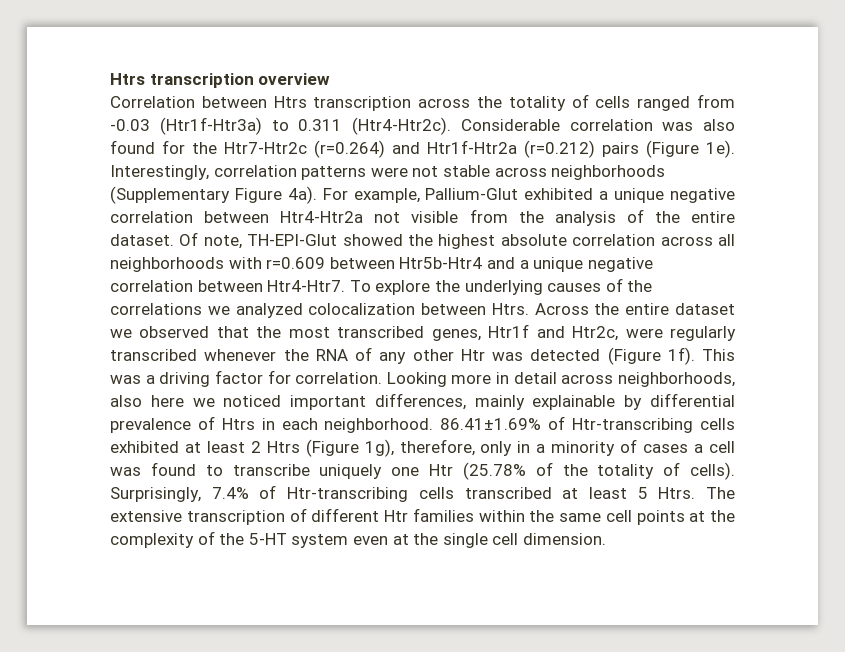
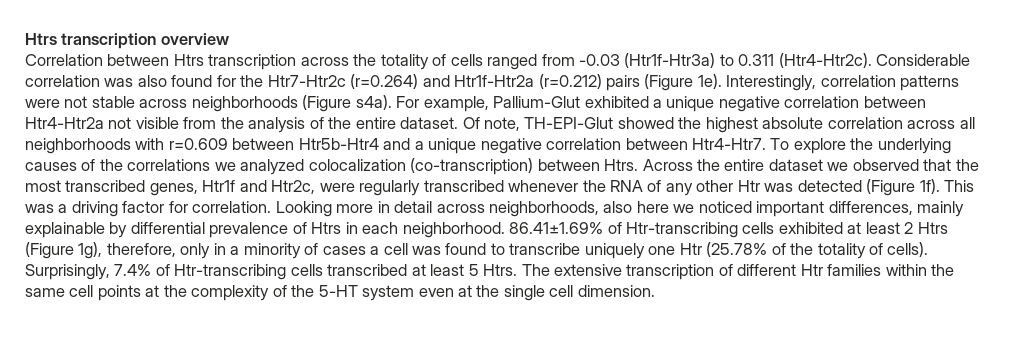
- Interestingly, correlation patterns were not stable across neighborhoods (Supplementary Figure 4a).
+ Interestingly, correlation patterns were not stable across neighborhoods (Figure s4a).
- To explore the underlying causes of the correlations we analyzed colocalization between Htrs.
+ To explore the underlying causes of the correlations we analyzed colocalization (co-transcription) between Htrs.

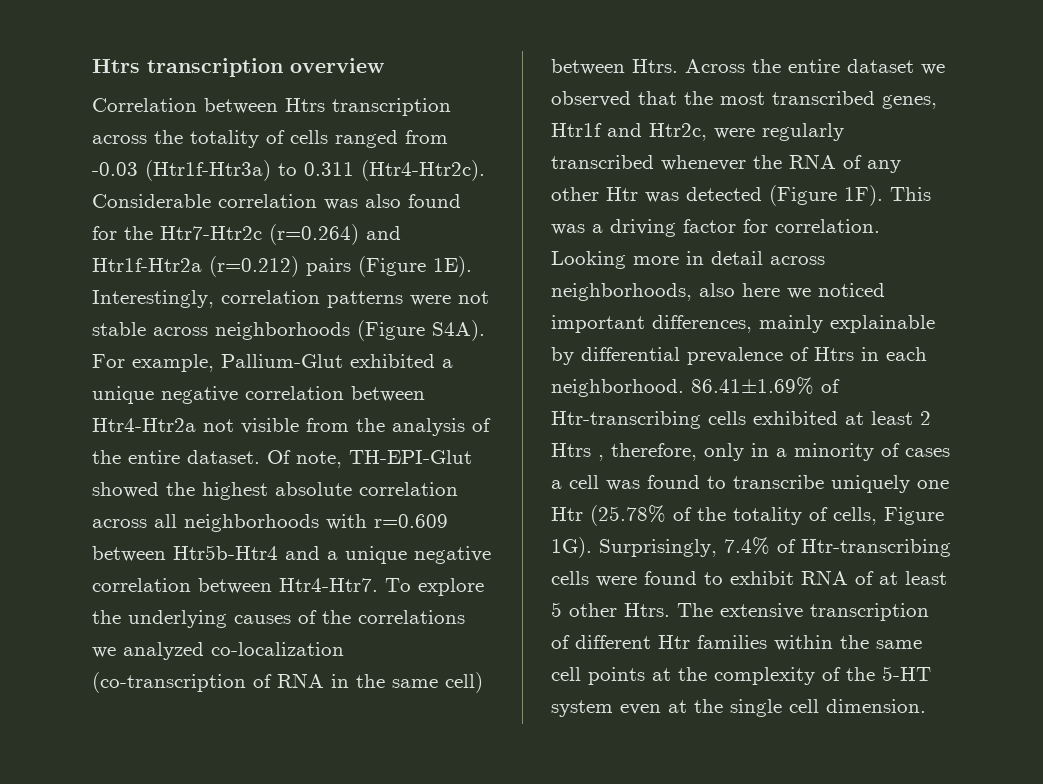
- Considerable correlation was also found for the Htr7-Htr2c (r=0.264) and Htr1f-Htr2a (r=0.212) pairs (Figure 1e).
+ Considerable correlation was also found for the Htr7-Htr2c (r=0.264) and Htr1f-Htr2a (r=0.212) pairs (Figure 1E).
- Interestingly, correlation patterns were not stable across neighborhoods (Figure s4a).
+ Interestingly, correlation patterns were not stable across neighborhoods (Figure S4A).
- To explore the underlying causes of the correlations we analyzed colocalization (co-transcription) between Htrs.
+ To explore the underlying causes of the correlations we analyzed co-localization (co-transcription of RNA in the same cell) between Htrs.
- Across the entire dataset we observed that the most transcribed genes, Htr1f and Htr2c, were regularly transcribed whenever the RNA of any other Htr was detected (Figure 1f).
+ Across the entire dataset we observed that the most transcribed genes, Htr1f and Htr2c, were regularly transcribed whenever the RNA of any other Htr was detected (Figure 1F).
- 86.41±1.69% of Htr-transcribing cells exhibited at least 2 Htrs (Figure 1g), therefore, only in a minority of cases a cell was found to transcribe uniquely one Htr (25.78% of the totality of cells).
+ 86.41±1.69% of Htr-transcribing cells exhibited at least 2 Htrs , therefore, only in a minority of cases a cell was found to transcribe uniquely one Htr (25.78% of the totality of cells, Figure 1G).
- Surprisingly, 7.4% of Htr-transcribing cells transcribed at least 5 Htrs.
+ Surprisingly, 7.4% of Htr-transcribing cells were found to exhibit RNA of at least 5 other Htrs.

